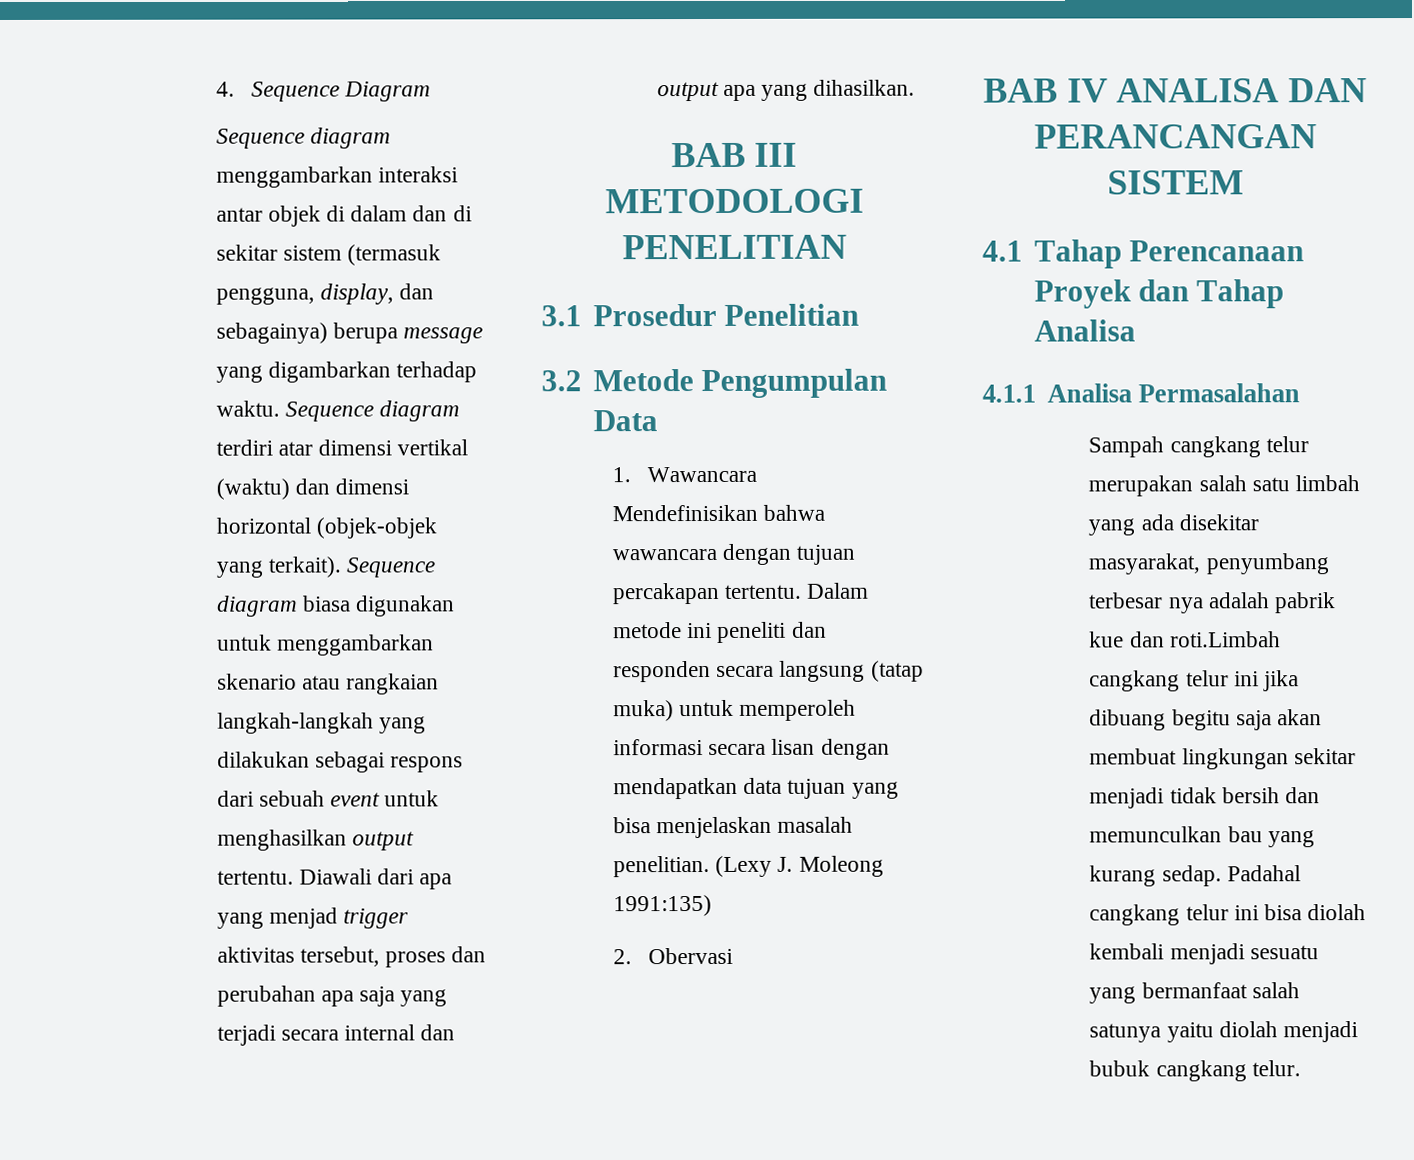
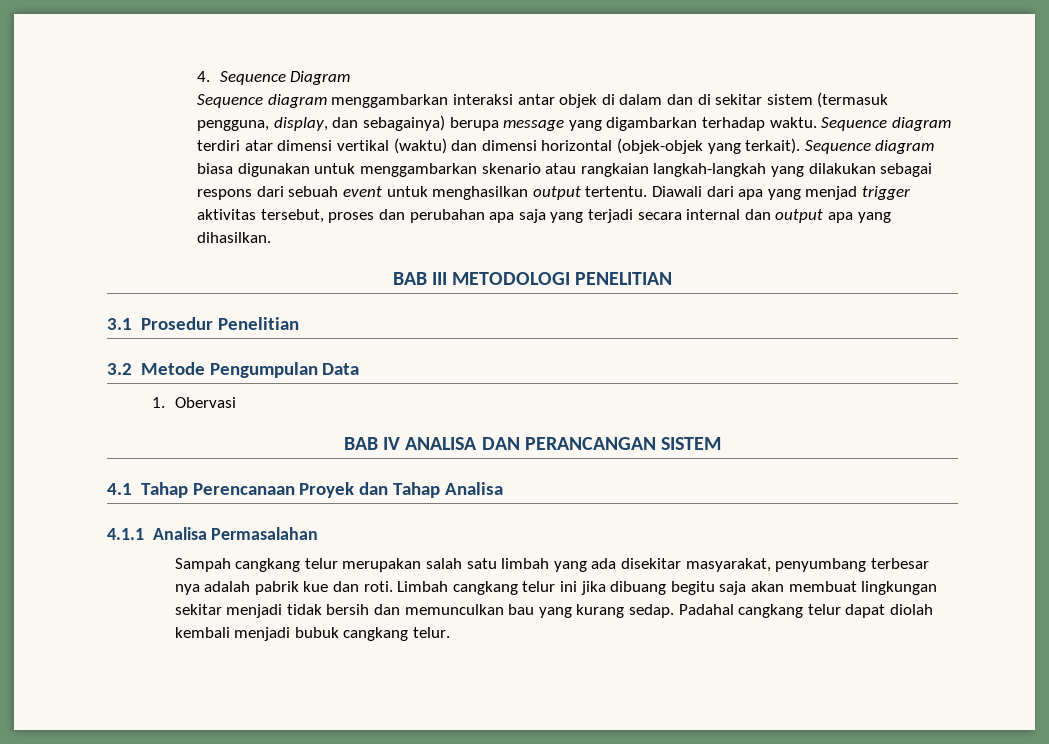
- 1. Wawancara
- Mendefinisikan bahwa wawancara dengan tujuan percakapan tertentu. Dalam metode ini peneliti dan responden secara langsung (tatap muka) untuk memperoleh informasi secara lisan dengan mendapatkan data tujuan yang bisa menjelaskan masalah penelitian. (Lexy J. Moleong 1991:135)
- 2. Obervasi
+ 1. Obervasi
- Sampah cangkang telur merupakan salah satu limbah yang ada disekitar masyarakat, penyumbang terbesar nya adalah pabrik kue dan roti.Limbah cangkang telur ini jika dibuang begitu saja akan membuat lingkungan sekitar menjadi tidak bersih dan memunculkan bau yang kurang sedap.
+ Sampah cangkang telur merupakan salah satu limbah yang ada disekitar masyarakat, penyumbang terbesar nya adalah pabrik kue dan roti. Limbah cangkang telur ini jika dibuang begitu saja akan membuat lingkungan sekitar menjadi tidak bersih dan memunculkan bau yang kurang sedap.
- Padahal cangkang telur ini bisa diolah kembali menjadi sesuatu yang bermanfaat salah satunya yaitu diolah menjadi bubuk cangkang telur.
+ Padahal cangkang telur dapat diolah kembali menjadi bubuk cangkang telur.

